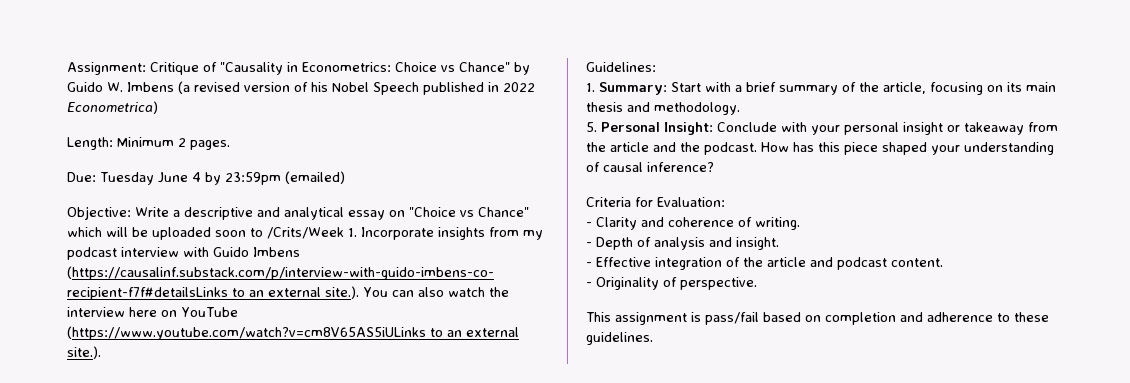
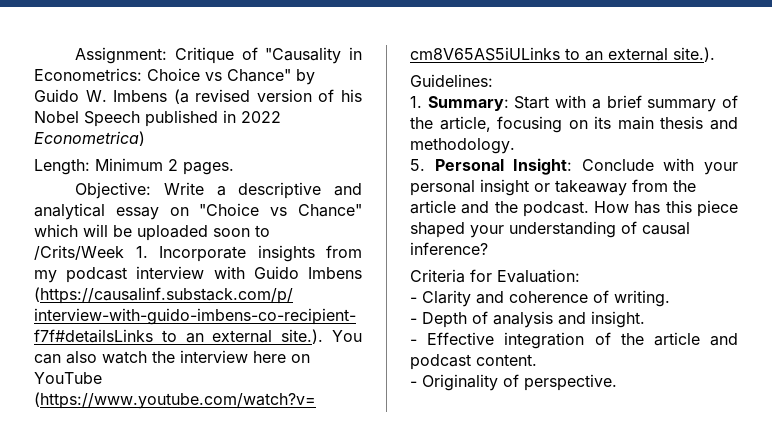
- Due: Tuesday June 4 by 23:59pm (emailed)
- This assignment is pass/fail based on completion and adherence to these guidelines.

